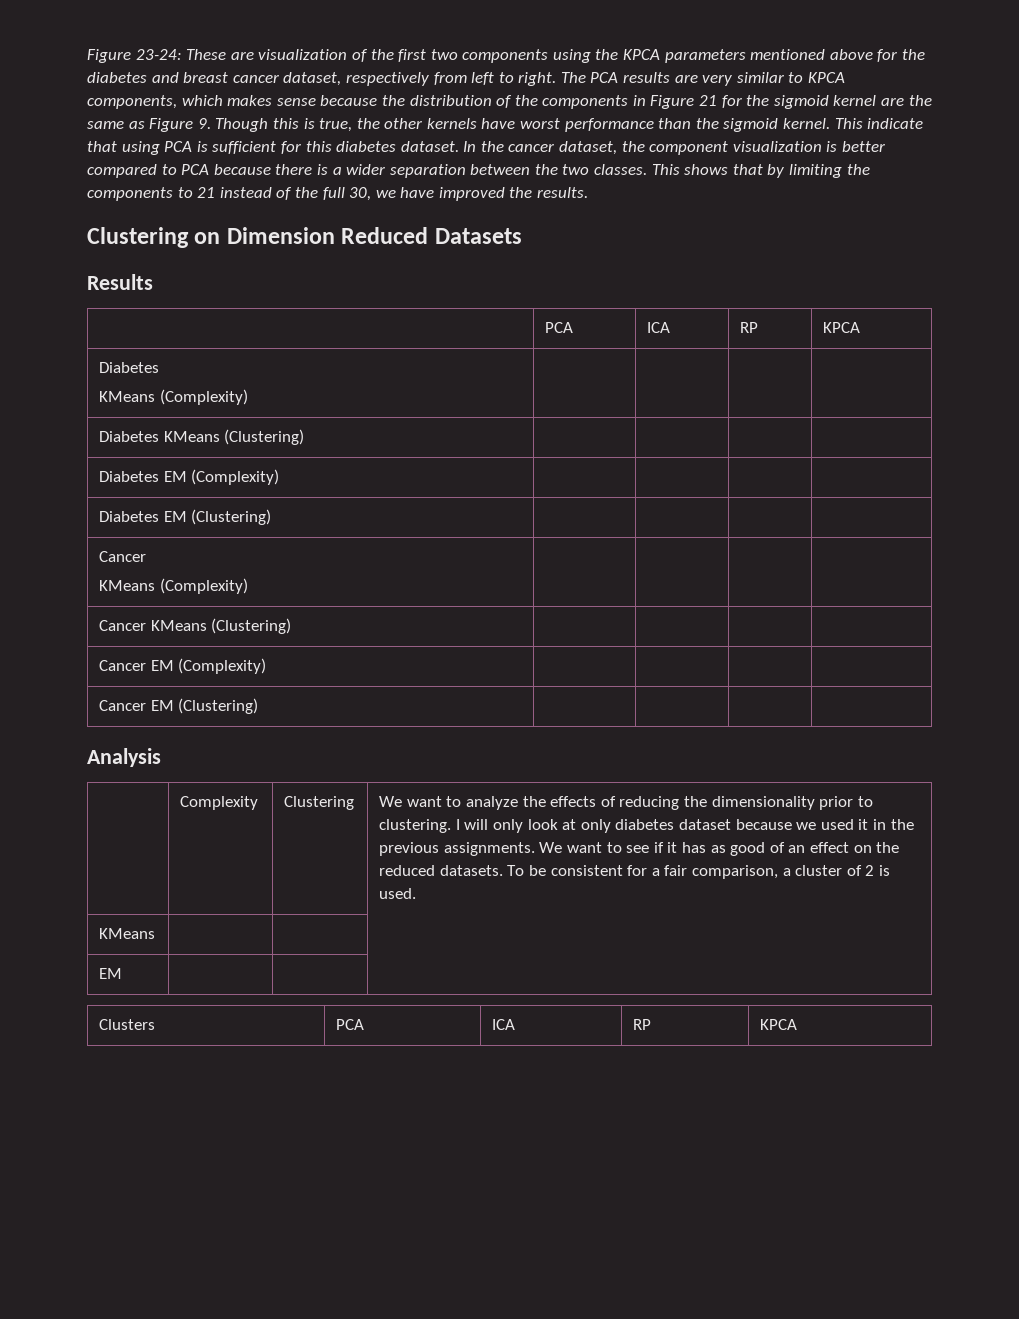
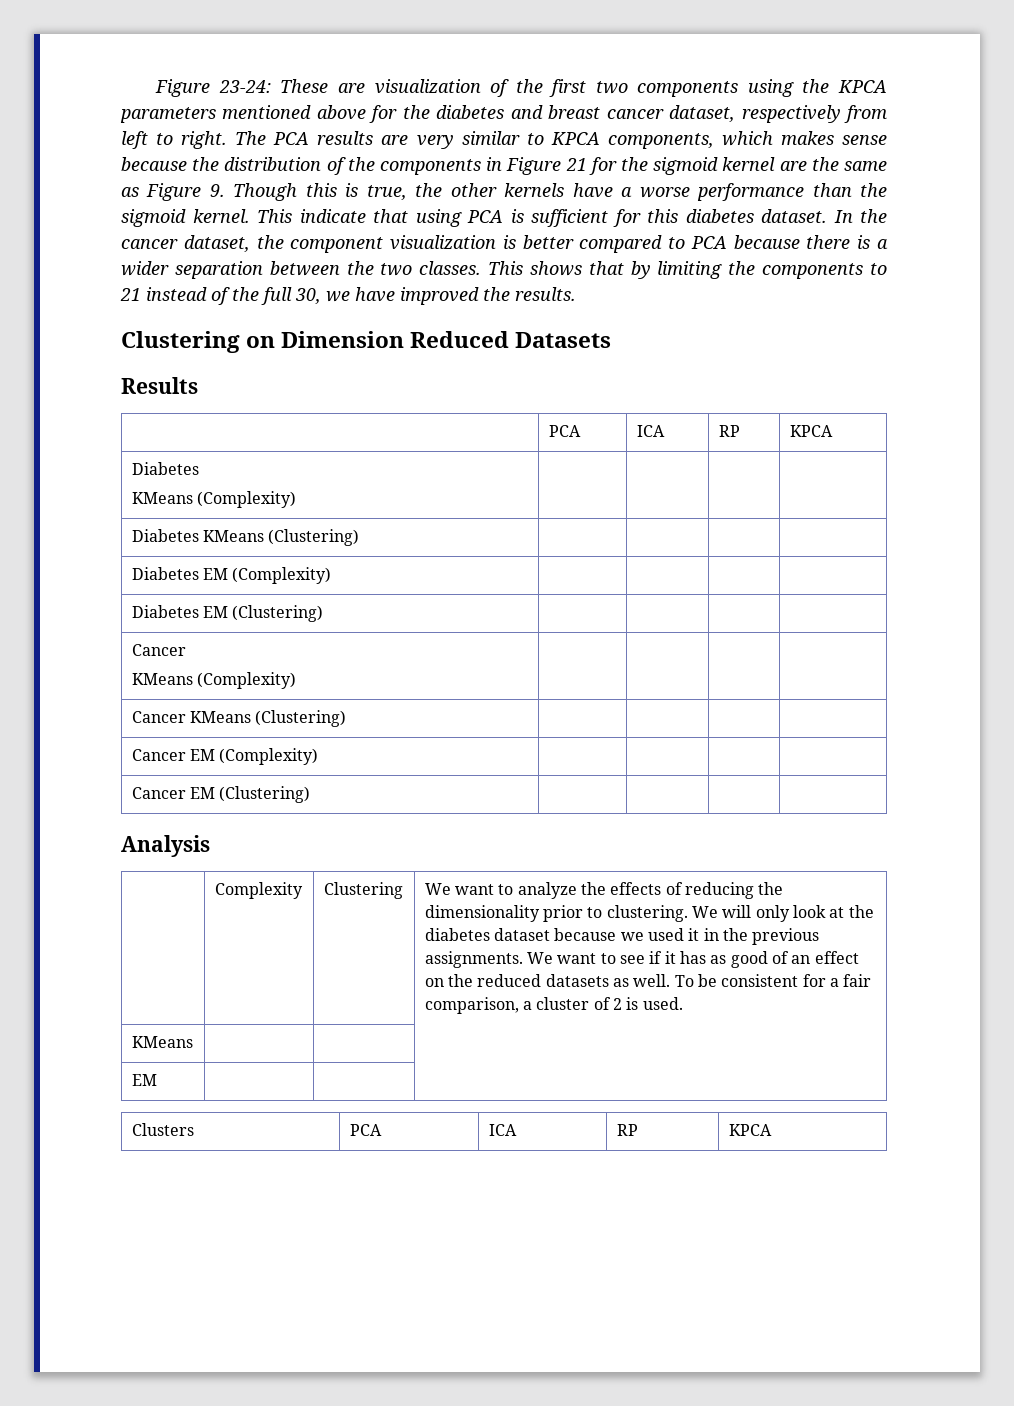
- The PCA results are very similar to KPCA components, which makes sense because the distribution of the components in Figure 21 for the sigmoid kernel are the same as Figure 9. Though this is true, the other kernels have worst performance than the sigmoid kernel.
+ The PCA results are very similar to KPCA components, which makes sense because the distribution of the components in Figure 21 for the sigmoid kernel are the same as Figure 9. Though this is true, the other kernels have a worse performance than the sigmoid kernel.
- I will only look at only diabetes dataset because we used it in the previous assignments.
+ We will only look at the diabetes dataset because we used it in the previous assignments.
- We want to see if it has as good of an effect on the reduced datasets.
+ We want to see if it has as good of an effect on the reduced datasets as well.

